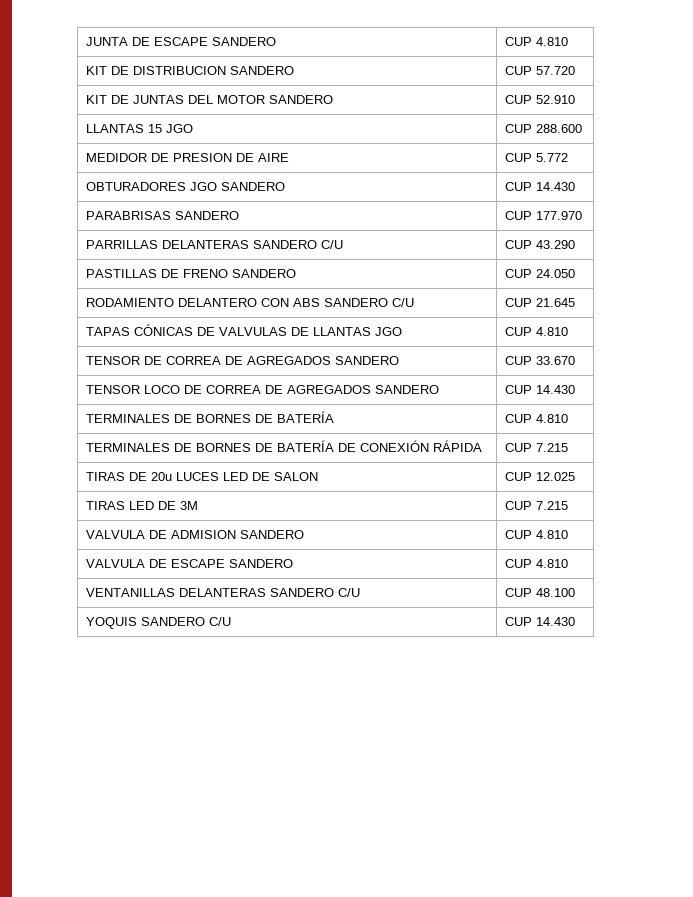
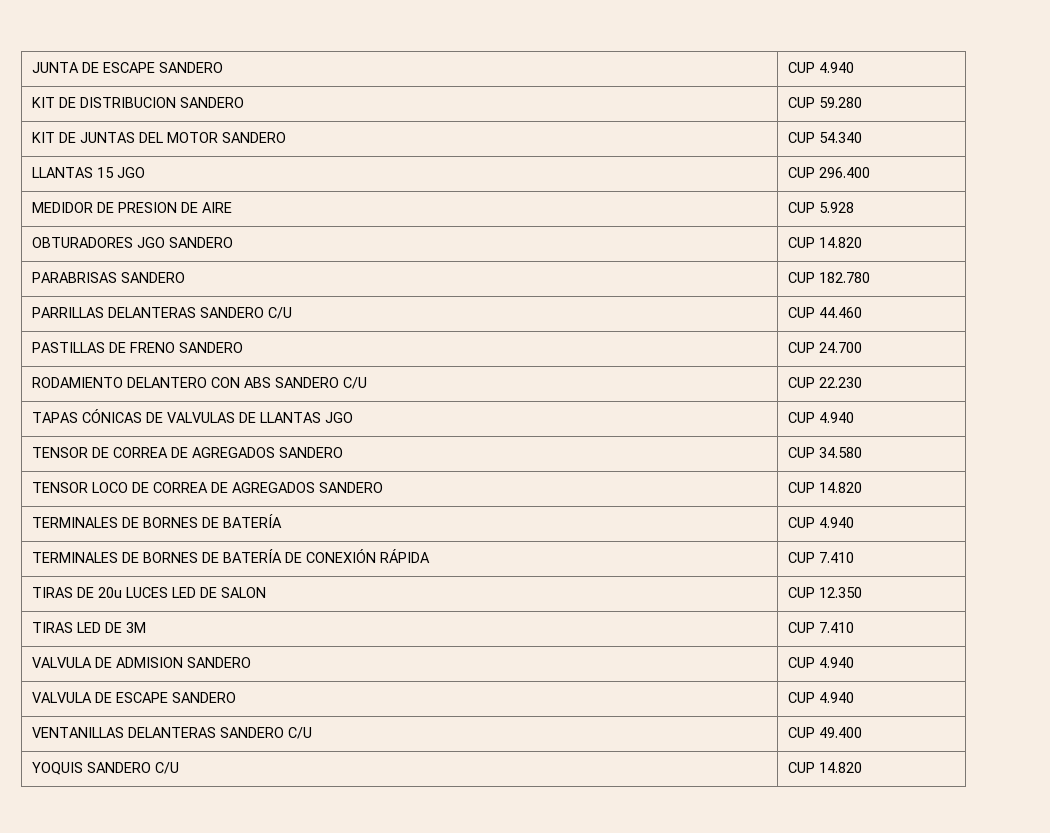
- JUNTA DE ESCAPE SANDERO | CUP 4.810
+ JUNTA DE ESCAPE SANDERO | CUP 4.940
- KIT DE DISTRIBUCION SANDERO | CUP 57.720
+ KIT DE DISTRIBUCION SANDERO | CUP 59.280
- KIT DE JUNTAS DEL MOTOR SANDERO | CUP 52.910
+ KIT DE JUNTAS DEL MOTOR SANDERO | CUP 54.340
- LLANTAS 15 JGO | CUP 288.600
+ LLANTAS 15 JGO | CUP 296.400
- MEDIDOR DE PRESION DE AIRE | CUP 5.772
+ MEDIDOR DE PRESION DE AIRE | CUP 5.928
- OBTURADORES JGO SANDERO | CUP 14.430
+ OBTURADORES JGO SANDERO | CUP 14.820
- PARABRISAS SANDERO | CUP 177.970
+ PARABRISAS SANDERO | CUP 182.780
- PARRILLAS DELANTERAS SANDERO C/U | CUP 43.290
+ PARRILLAS DELANTERAS SANDERO C/U | CUP 44.460
- PASTILLAS DE FRENO SANDERO | CUP 24.050
+ PASTILLAS DE FRENO SANDERO | CUP 24.700
- RODAMIENTO DELANTERO CON ABS SANDERO C/U | CUP 21.645
+ RODAMIENTO DELANTERO CON ABS SANDERO C/U | CUP 22.230
- TAPAS CÓNICAS DE VALVULAS DE LLANTAS JGO | CUP 4.810
+ TAPAS CÓNICAS DE VALVULAS DE LLANTAS JGO | CUP 4.940
- TENSOR DE CORREA DE AGREGADOS SANDERO | CUP 33.670
+ TENSOR DE CORREA DE AGREGADOS SANDERO | CUP 34.580
- TENSOR LOCO DE CORREA DE AGREGADOS SANDERO | CUP 14.430
+ TENSOR LOCO DE CORREA DE AGREGADOS SANDERO | CUP 14.820
- TERMINALES DE BORNES DE BATERÍA | CUP 4.810
+ TERMINALES DE BORNES DE BATERÍA | CUP 4.940
- TERMINALES DE BORNES DE BATERÍA DE CONEXIÓN RÁPIDA | CUP 7.215
+ TERMINALES DE BORNES DE BATERÍA DE CONEXIÓN RÁPIDA | CUP 7.410
- TIRAS DE 20u LUCES LED DE SALON | CUP 12.025
+ TIRAS DE 20u LUCES LED DE SALON | CUP 12.350
- TIRAS LED DE 3M | CUP 7.215
+ TIRAS LED DE 3M | CUP 7.410
- VALVULA DE ADMISION SANDERO | CUP 4.810
+ VALVULA DE ADMISION SANDERO | CUP 4.940
- VALVULA DE ESCAPE SANDERO | CUP 4.810
+ VALVULA DE ESCAPE SANDERO | CUP 4.940
- VENTANILLAS DELANTERAS SANDERO C/U | CUP 48.100
+ VENTANILLAS DELANTERAS SANDERO C/U | CUP 49.400
- YOQUIS SANDERO C/U | CUP 14.430
+ YOQUIS SANDERO C/U | CUP 14.820

